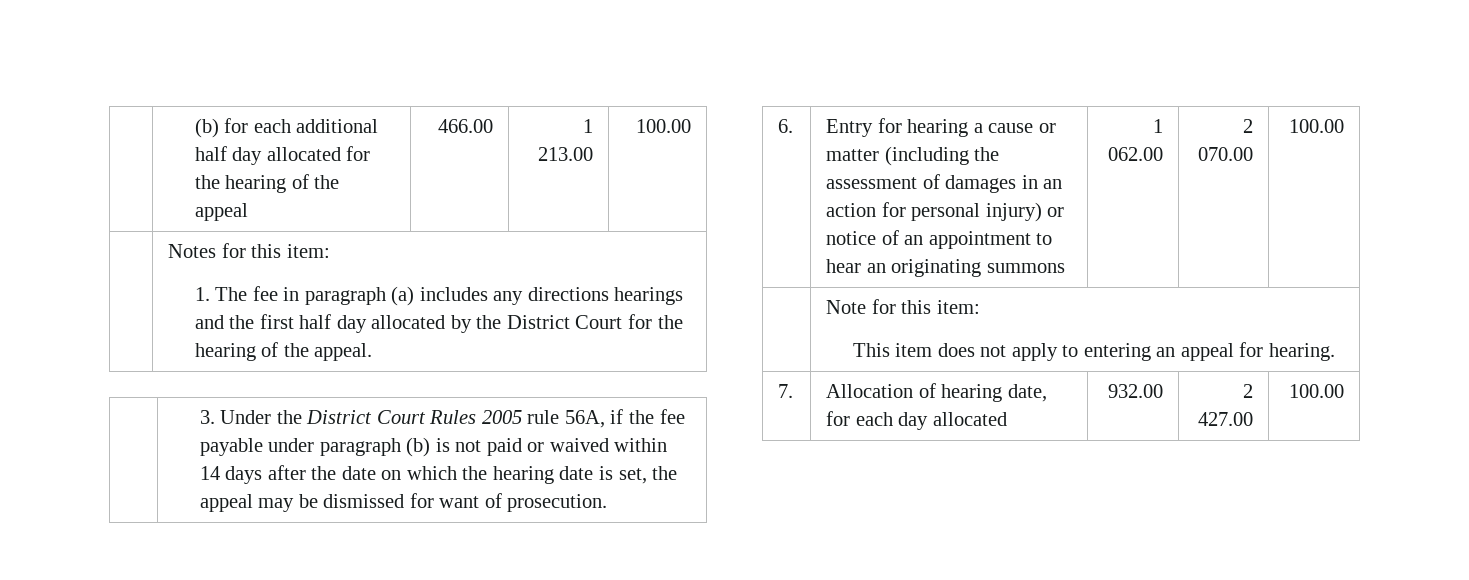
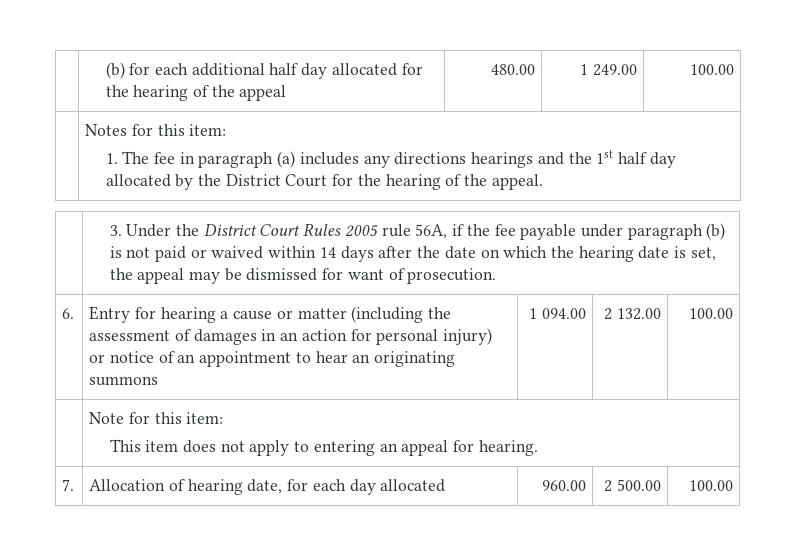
- | (b) for each additional half day allocated for the hearing of the appeal | 466.00 | 1 213.00 | 100.00
+ | (b) for each additional half day allocated for the hearing of the appeal | 480.00 | 1 249.00 | 100.00
  | Notes for this item:
- 1. The fee in paragraph (a) includes any directions hearings and the first half day allocated by the District Court for the hearing of the appeal.
+ 1. The fee in paragraph (a) includes any directions hearings and the 1st half day allocated by the District Court for the hearing of the appeal.
- 6. | Entry for hearing a cause or matter (including the assessment of damages in an action for personal injury) or notice of an appointment to hear an originating summons | 1 062.00 | 2 070.00 | 100.00
+ 6. | Entry for hearing a cause or matter (including the assessment of damages in an action for personal injury) or notice of an appointment to hear an originating summons | 1 094.00 | 2 132.00 | 100.00
- 7. | Allocation of hearing date, for each day allocated | 932.00 | 2 427.00 | 100.00
+ 7. | Allocation of hearing date, for each day allocated | 960.00 | 2 500.00 | 100.00

